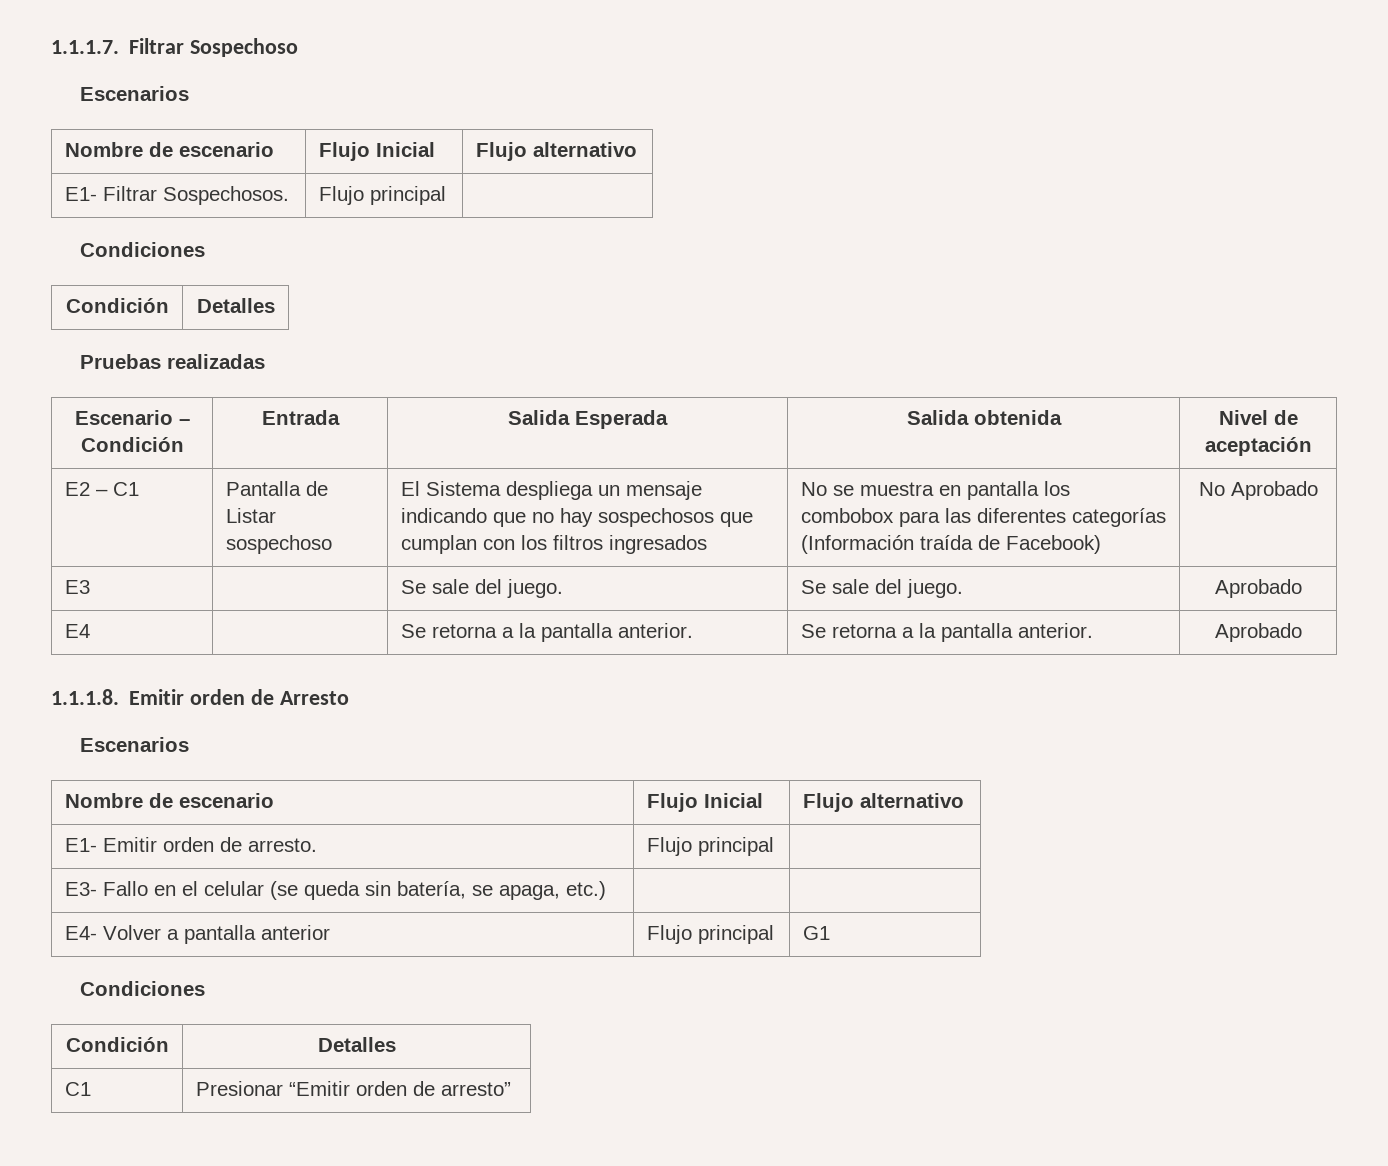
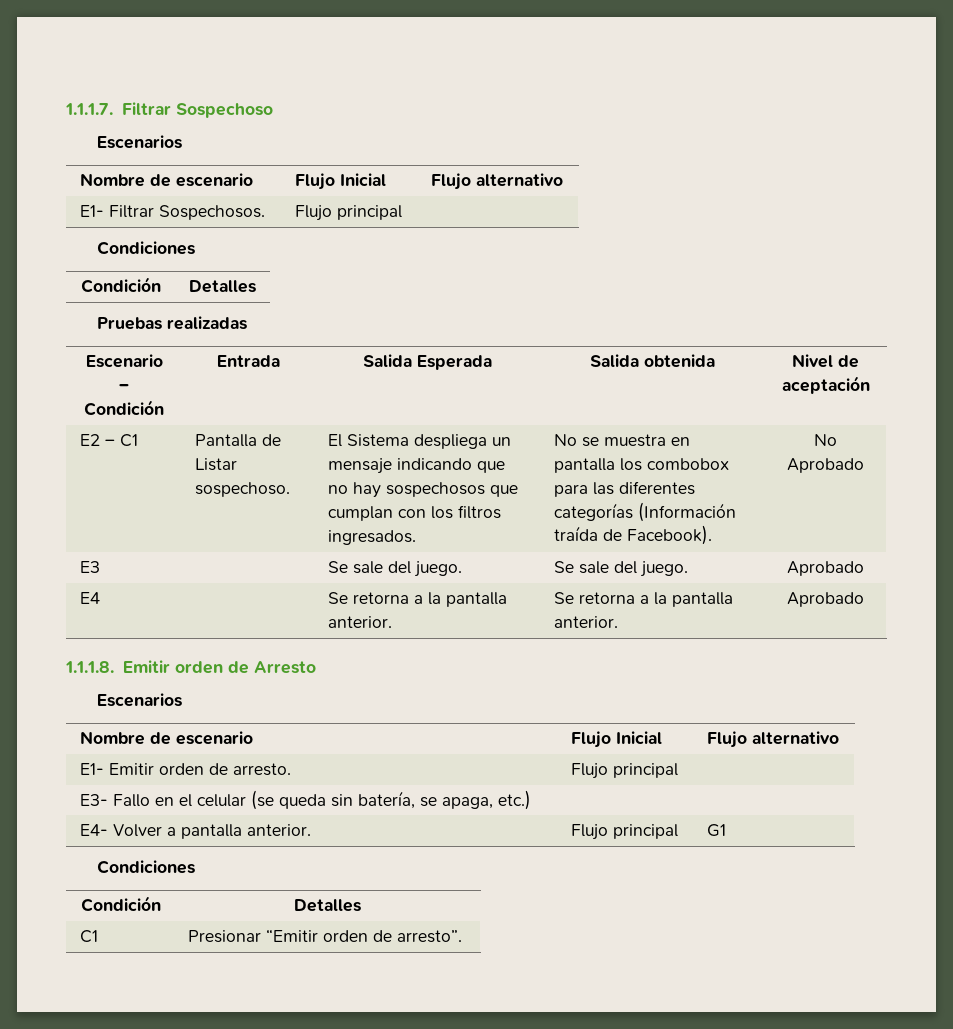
- E2 – C1 | Pantalla de Listar sospechoso | El Sistema despliega un mensaje indicando que no hay sospechosos que cumplan con los filtros ingresados | No se muestra en pantalla los combobox para las diferentes categorías (Información traída de Facebook) | No Aprobado
+ E2 – C1 | Pantalla de Listar sospechoso. | El Sistema despliega un mensaje indicando que no hay sospechosos que cumplan con los filtros ingresados. | No se muestra en pantalla los combobox para las diferentes categorías (Información traída de Facebook). | No Aprobado
- E4- Volver a pantalla anterior | Flujo principal | G1
+ E4- Volver a pantalla anterior. | Flujo principal | G1
- C1 | Presionar “Emitir orden de arresto”
+ C1 | Presionar “Emitir orden de arresto”.

